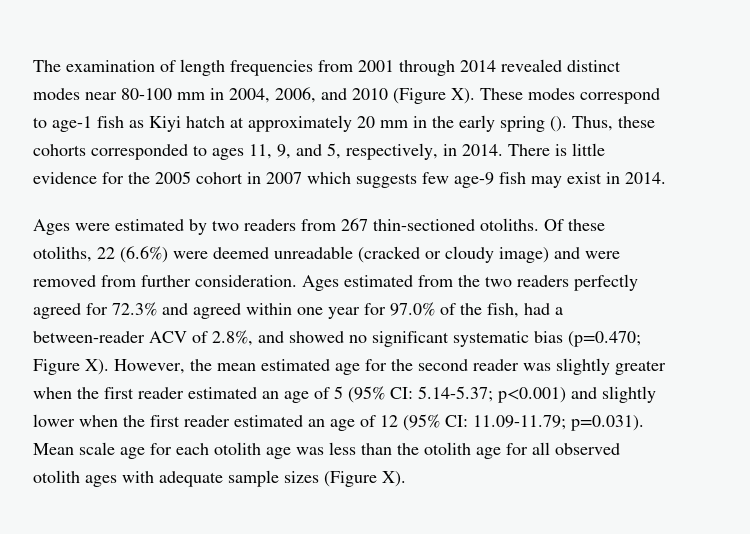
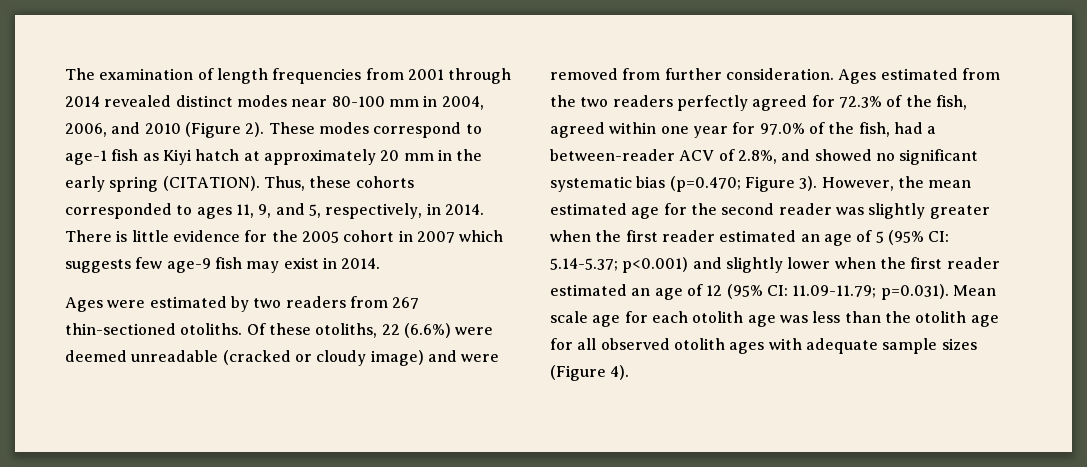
- The examination of length frequencies from 2001 through 2014 revealed distinct modes near 80-100 mm in 2004, 2006, and 2010 (Figure X). These modes correspond to age-1 fish as Kiyi hatch at approximately 20 mm in the early spring ().
+ The examination of length frequencies from 2001 through 2014 revealed distinct modes near 80-100 mm in 2004, 2006, and 2010 (Figure 2). These modes correspond to age-1 fish as Kiyi hatch at approximately 20 mm in the early spring (CITATION).
- Ages estimated from the two readers perfectly agreed for 72.3% and agreed within one year for 97.0% of the fish, had a between-reader ACV of 2.8%, and showed no significant systematic bias (p=0.470;
+ Ages estimated from the two readers perfectly agreed for 72.3% of the fish, agreed within one year for 97.0% of the fish, had a between-reader ACV of 2.8%, and showed no significant systematic bias (p=0.470;
- Figure X). However, the mean estimated age for the second reader was slightly greater when the first reader estimated an age of 5 (95% CI:
+ Figure 3). However, the mean estimated age for the second reader was slightly greater when the first reader estimated an age of 5 (95% CI:
- p=0.031). Mean scale age for each otolith age was less than the otolith age for all observed otolith ages with adequate sample sizes (Figure X).
+ p=0.031). Mean scale age for each otolith age was less than the otolith age for all observed otolith ages with adequate sample sizes (Figure 4).

